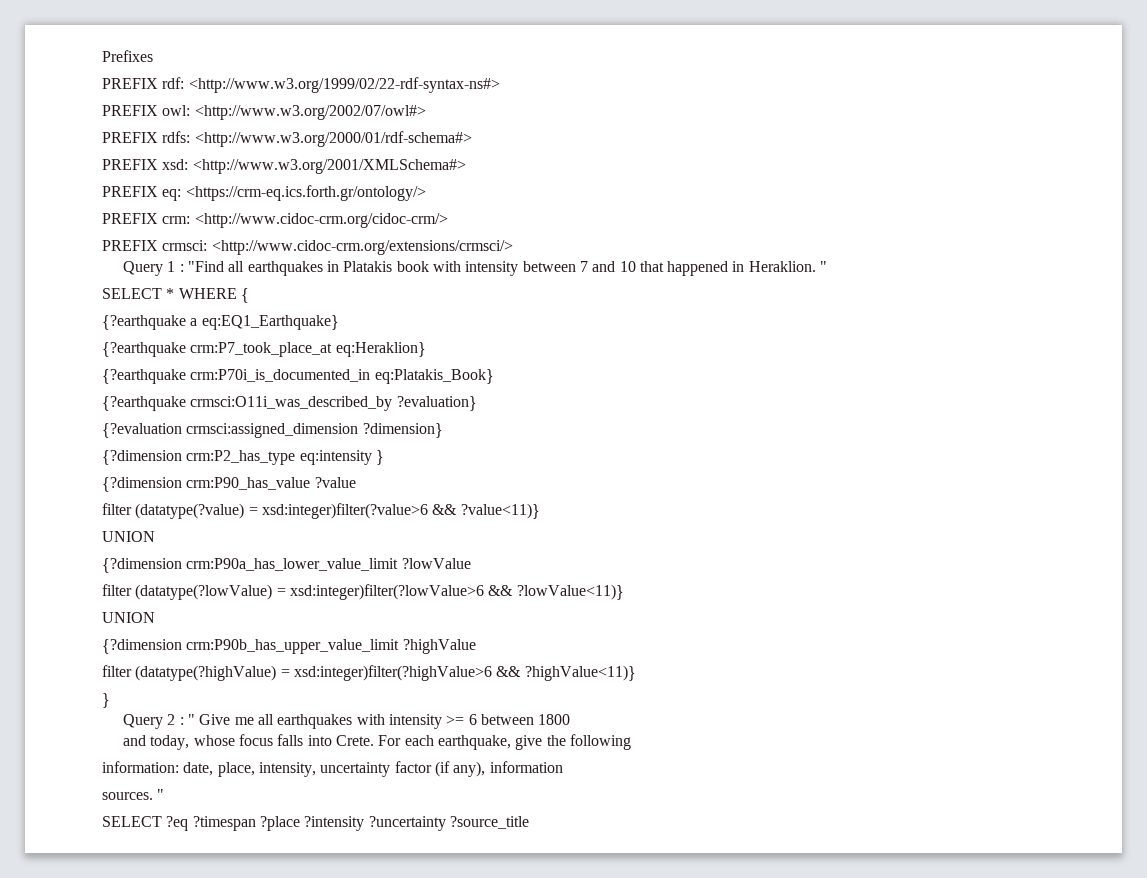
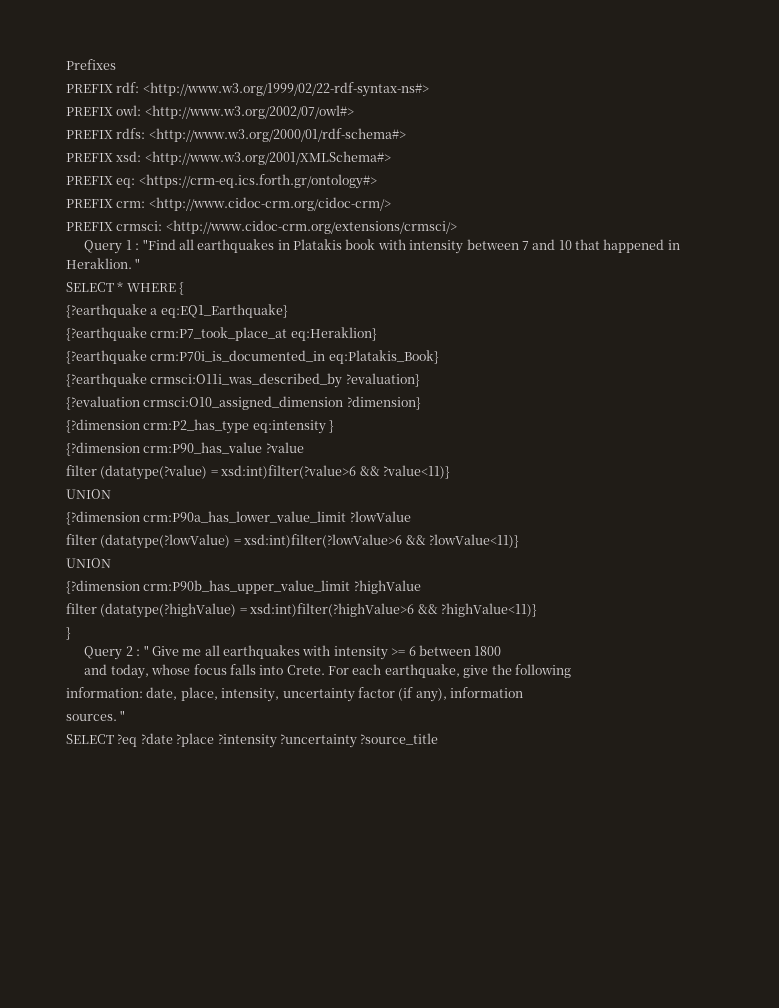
- PREFIX eq: <https://crm-eq.ics.forth.gr/ontology/>
+ PREFIX eq: <https://crm-eq.ics.forth.gr/ontology#>
- {?evaluation crmsci:assigned_dimension ?dimension}
+ {?evaluation crmsci:O10_assigned_dimension ?dimension}
- filter (datatype(?value) = xsd:integer)filter(?value>6 && ?value<11)}
+ filter (datatype(?value) = xsd:int)filter(?value>6 && ?value<11)}
- filter (datatype(?lowValue) = xsd:integer)filter(?lowValue>6 && ?lowValue<11)}
+ filter (datatype(?lowValue) = xsd:int)filter(?lowValue>6 && ?lowValue<11)}
- filter (datatype(?highValue) = xsd:integer)filter(?highValue>6 && ?highValue<11)}
+ filter (datatype(?highValue) = xsd:int)filter(?highValue>6 && ?highValue<11)}
- SELECT ?eq ?timespan ?place ?intensity ?uncertainty ?source_title
+ SELECT ?eq ?date ?place ?intensity ?uncertainty ?source_title

